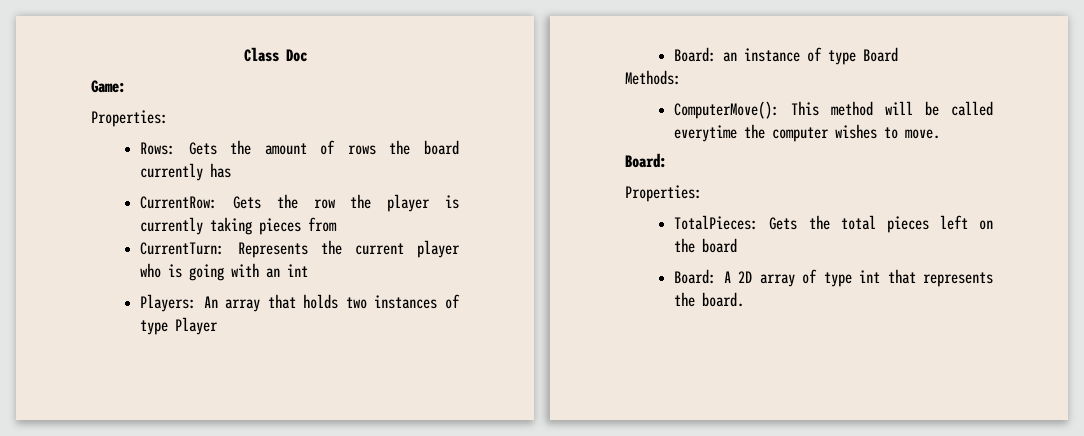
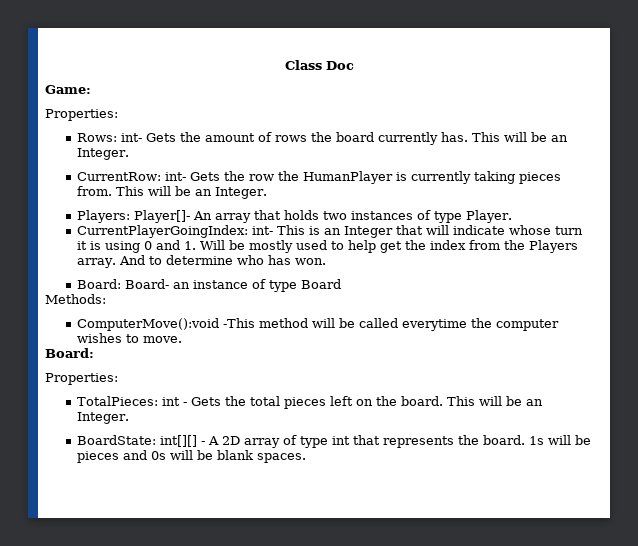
- Rows: Gets the amount of rows the board currently has
+ Rows: int- Gets the amount of rows the board currently has. This will be an Integer.
- CurrentRow: Gets the row the player is currently taking pieces from
- CurrentTurn: Represents the current player who is going with an int
+ CurrentRow: int- Gets the row the HumanPlayer is currently taking pieces from. This will be an Integer.
- Players: An array that holds two instances of type Player
- Board: an instance of type Board
+ Players: Player[]- An array that holds two instances of type Player.
+ CurrentPlayerGoingIndex: int- This is an Integer that will indicate whose turn it is using 0 and 1. Will be mostly used to help get the index from the Players array. And to determine who has won.
+ Board: Board- an instance of type Board
- ComputerMove(): This method will be called everytime the computer wishes to move.
+ ComputerMove():void -This method will be called everytime the computer wishes to move.
- TotalPieces: Gets the total pieces left on the board
- Board: A 2D array of type int that represents the board.
+ TotalPieces: int - Gets the total pieces left on the board. This will be an Integer.
+ BoardState: int[][] - A 2D array of type int that represents the board.
+ 1s will be pieces and 0s will be blank spaces.

